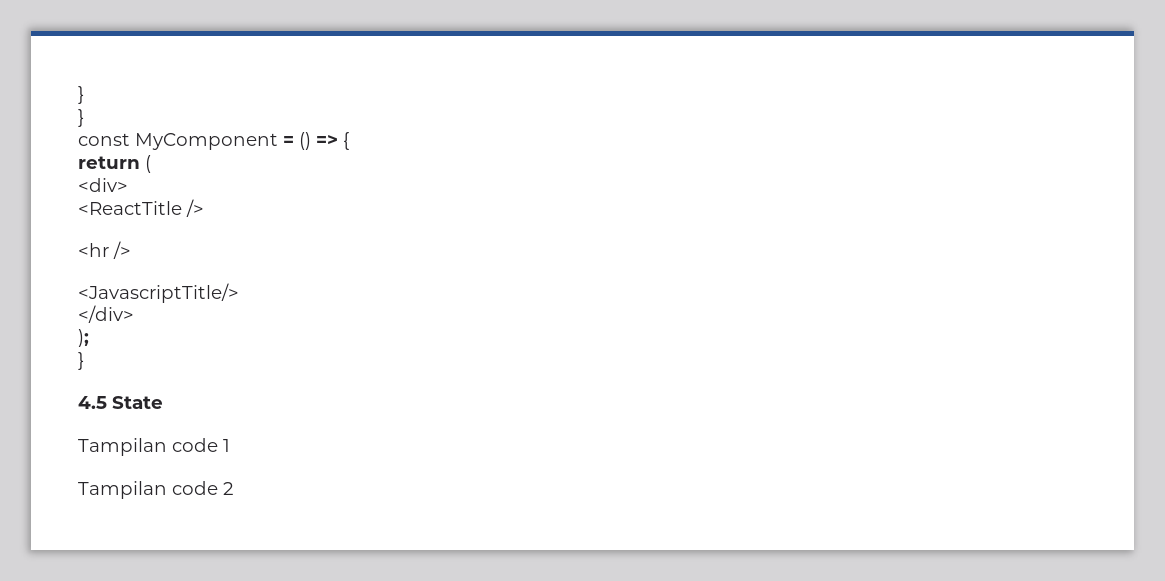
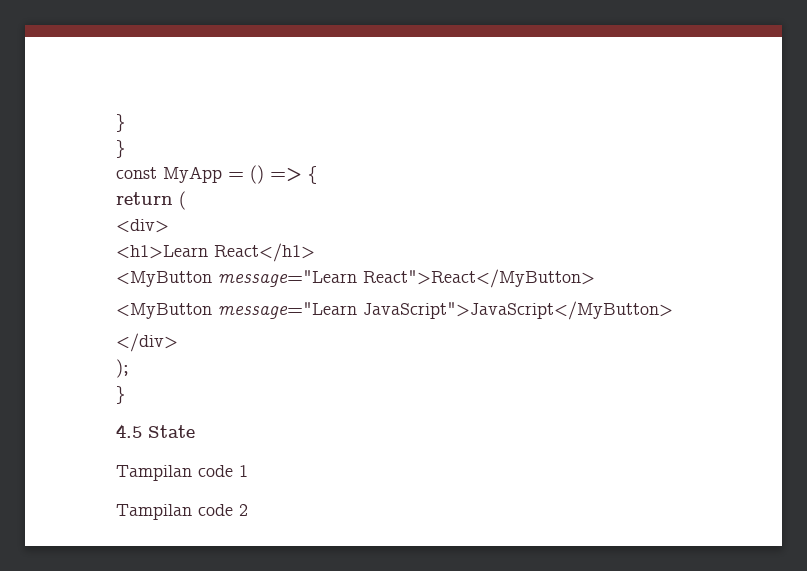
- const MyComponent = () => {
+ const MyApp = () => {
- <ReactTitle />
- <hr />
- <JavascriptTitle/>
+ <h1>Learn React</h1>
+ <MyButton message="Learn React">React</MyButton>
+ <MyButton message="Learn JavaScript">JavaScript</MyButton>

